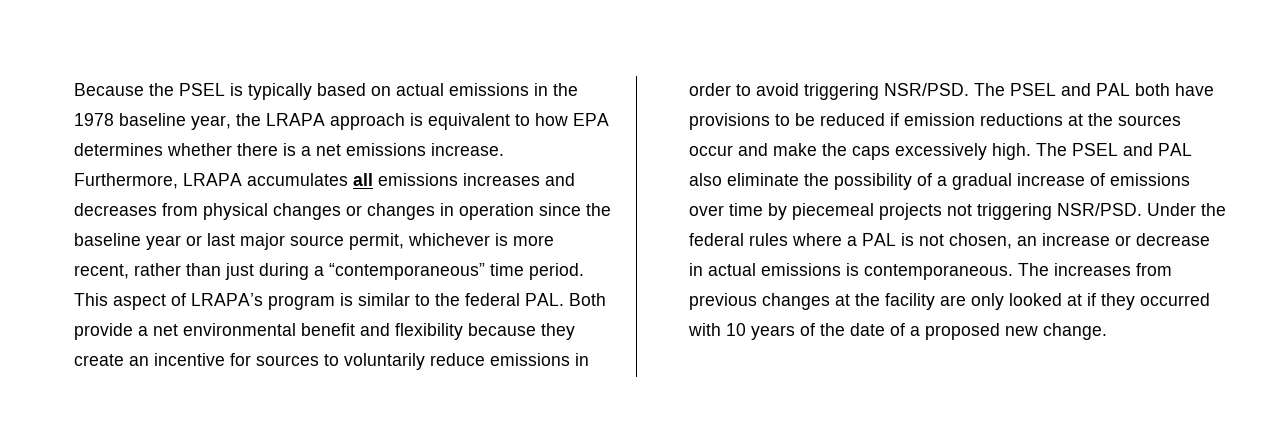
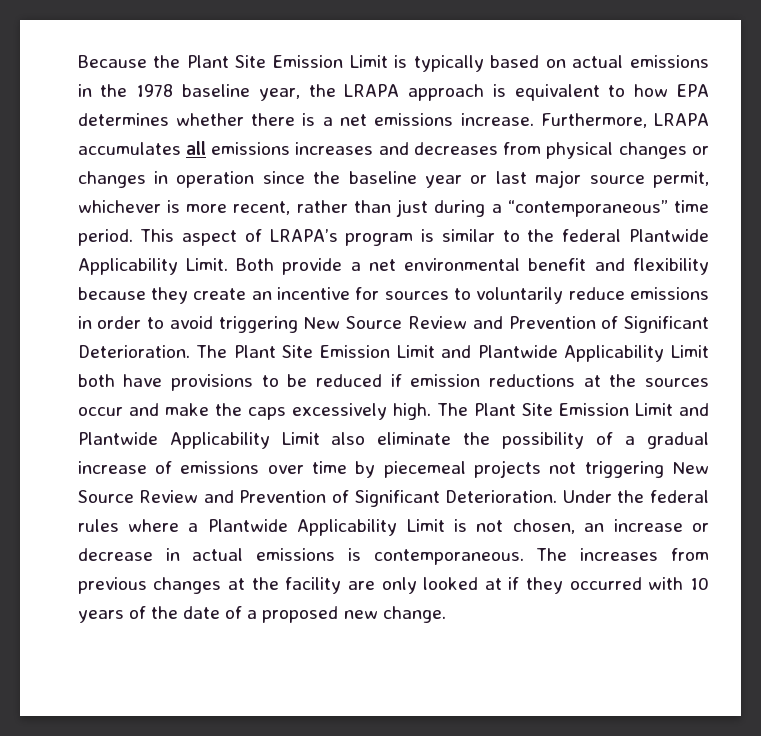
- Because the PSEL is typically based on actual emissions in the 1978 baseline year, the LRAPA approach is equivalent to how EPA determines whether there is a net emissions increase.
+ Because the Plant Site Emission Limit is typically based on actual emissions in the 1978 baseline year, the LRAPA approach is equivalent to how EPA determines whether there is a net emissions increase.
- This aspect of LRAPA’s program is similar to the federal PAL. Both provide a net environmental benefit and flexibility because they create an incentive for sources to voluntarily reduce emissions in order to avoid triggering NSR/PSD. The PSEL and PAL both have provisions to be reduced if emission reductions at the sources occur and make the caps excessively high.
+ This aspect of LRAPA’s program is similar to the federal Plantwide Applicability Limit. Both provide a net environmental benefit and flexibility because they create an incentive for sources to voluntarily reduce emissions in order to avoid triggering New Source Review and Prevention of Significant Deterioration. The Plant Site Emission Limit and Plantwide Applicability Limit both have provisions to be reduced if emission reductions at the sources occur and make the caps excessively high.
- The PSEL and PAL also eliminate the possibility of a gradual increase of emissions over time by piecemeal projects not triggering NSR/PSD.
+ The Plant Site Emission Limit and Plantwide Applicability Limit also eliminate the possibility of a gradual increase of emissions over time by piecemeal projects not triggering New Source Review and Prevention of Significant Deterioration.
- Under the federal rules where a PAL is not chosen, an increase or decrease in actual emissions is contemporaneous.
+ Under the federal rules where a Plantwide Applicability Limit is not chosen, an increase or decrease in actual emissions is contemporaneous.

